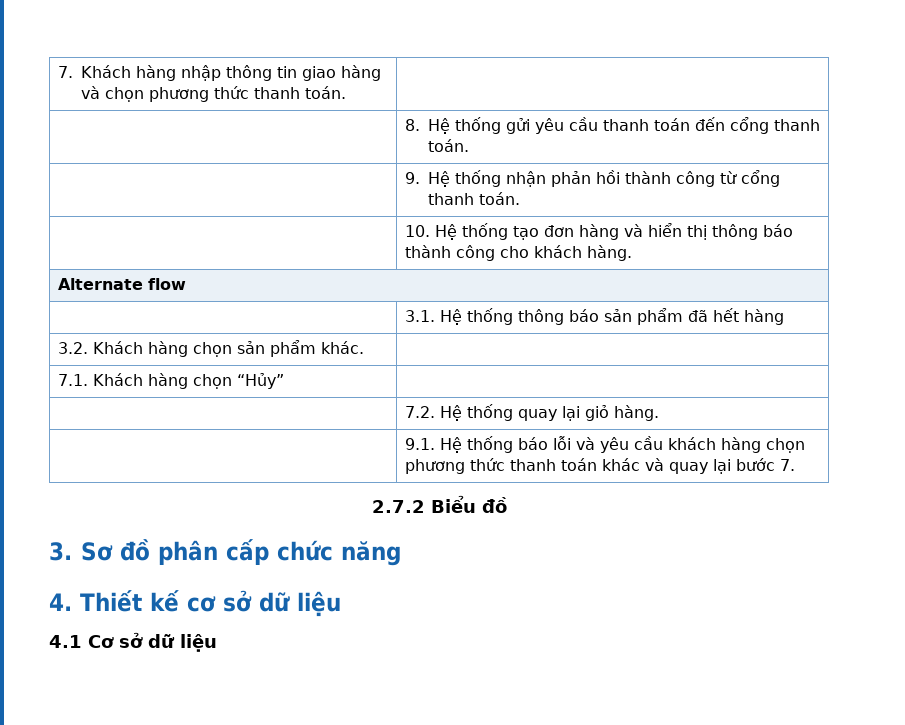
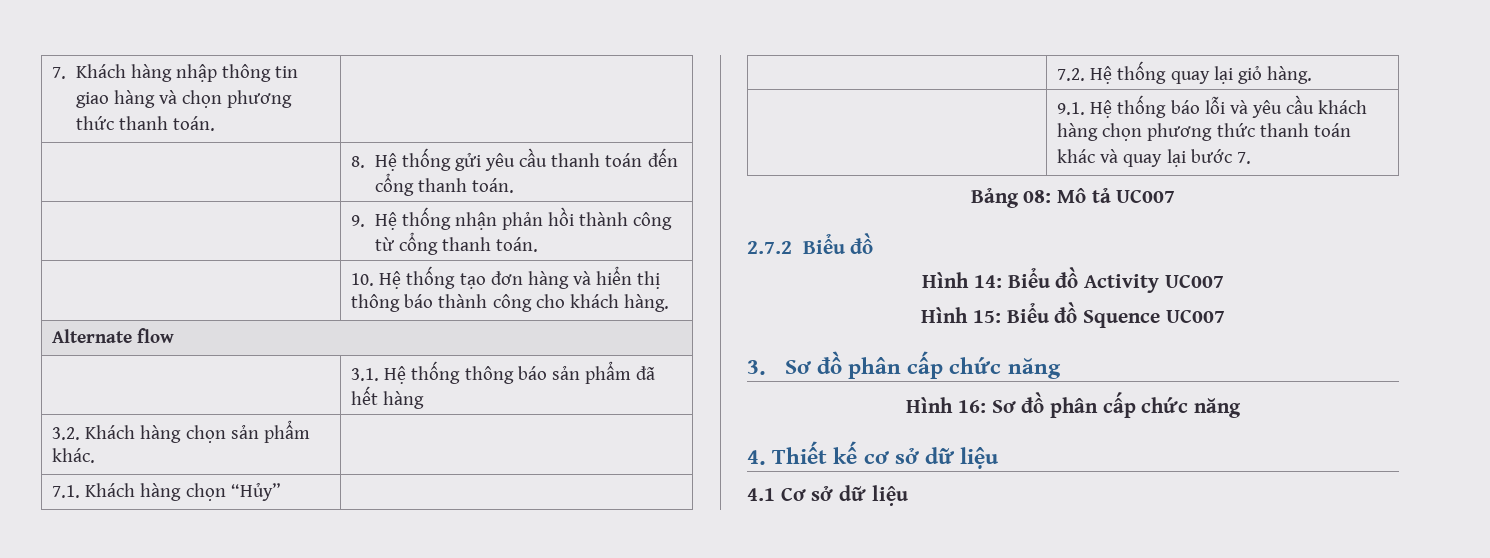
+ Bảng 08: Mô tả UC007
  2.7.2 Biểu đồ
+ Hình 14: Biểu đồ Activity UC007
+ Hình 15: Biểu đồ Squence UC007
+ Hình 16: Sơ đồ phân cấp chức năng

